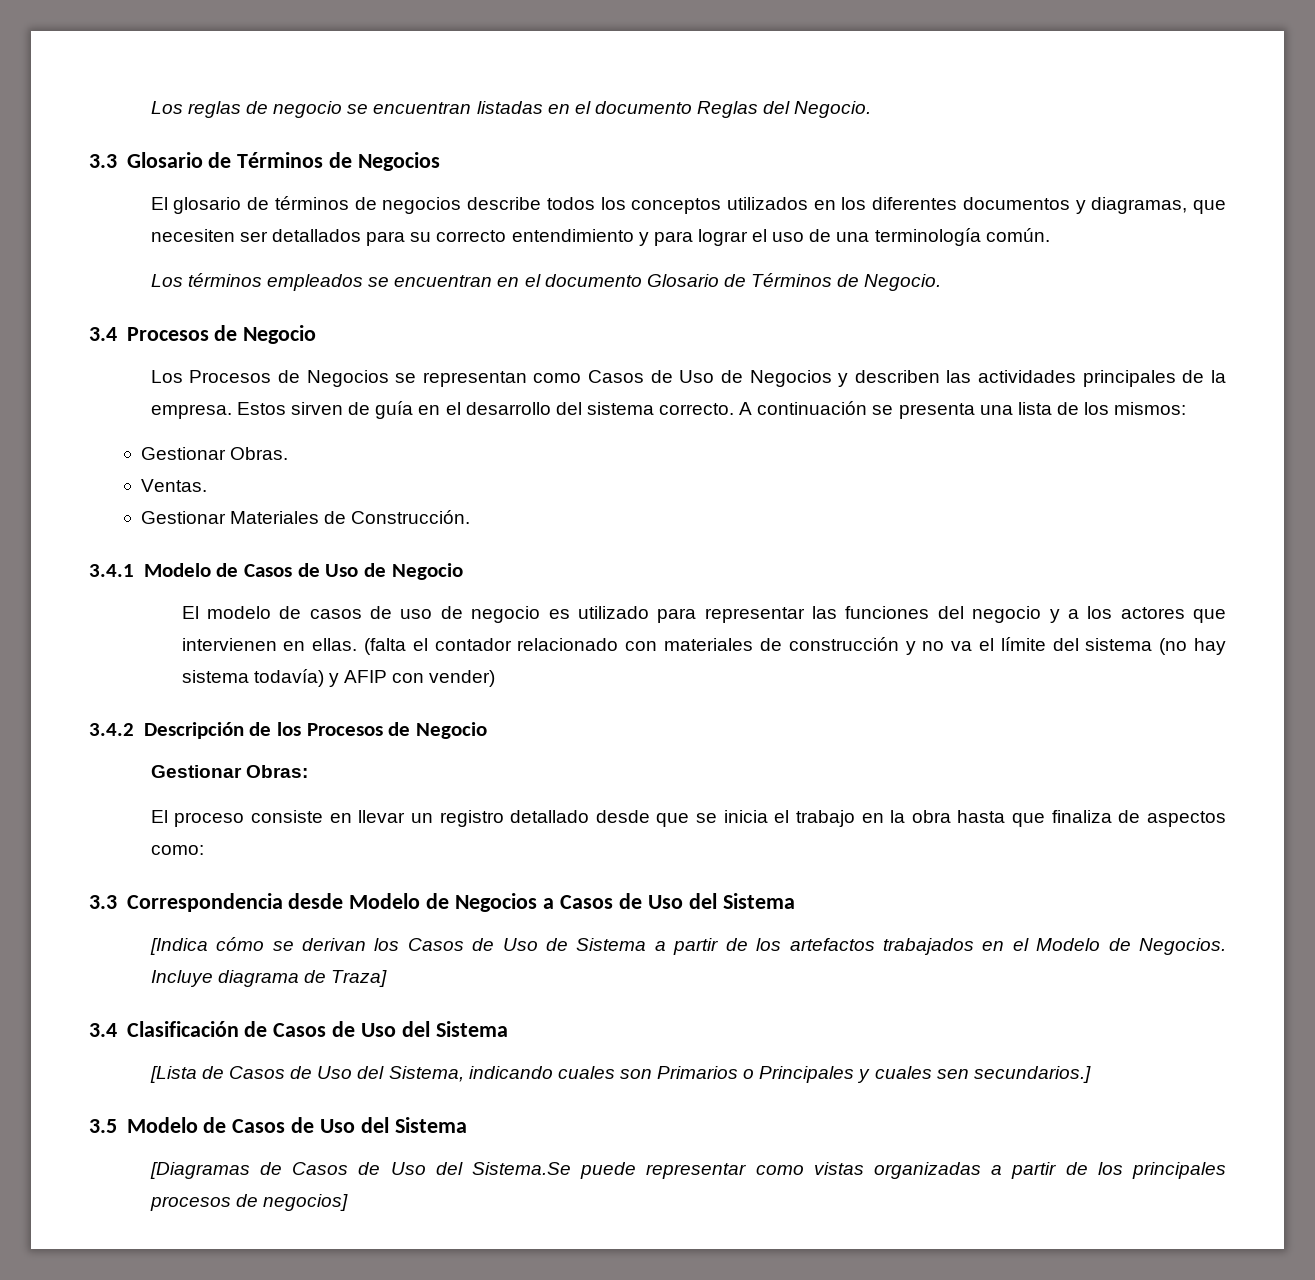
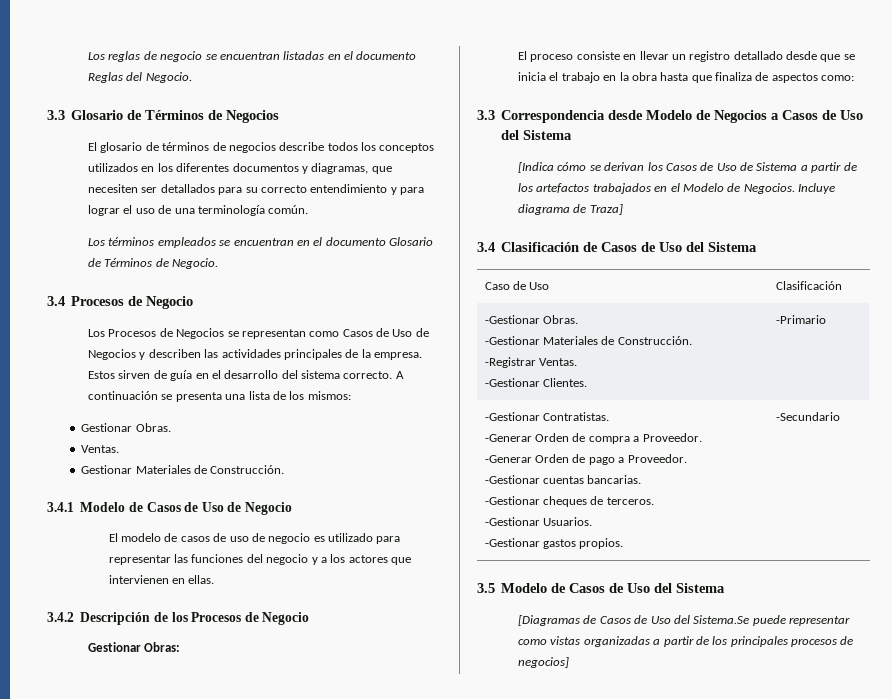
- (falta el contador relacionado con materiales de construcción y no va el límite del sistema (no hay sistema todavía) y AFIP con vender)
- [Lista de Casos de Uso del Sistema, indicando cuales son Primarios o Principales y cuales sen secundarios.]
+ Caso de Uso | Clasificación
+ -Gestionar Obras.
+ -Gestionar Materiales de Construcción.
+ -Registrar Ventas.
+ -Gestionar Clientes. | -Primario
+ -Gestionar Contratistas.
+ -Generar Orden de compra a Proveedor.
+ -Generar Orden de pago a Proveedor.
+ -Gestionar cuentas bancarias.
+ -Gestionar cheques de terceros.
+ -Gestionar Usuarios.
+ -Gestionar gastos propios. | -Secundario

